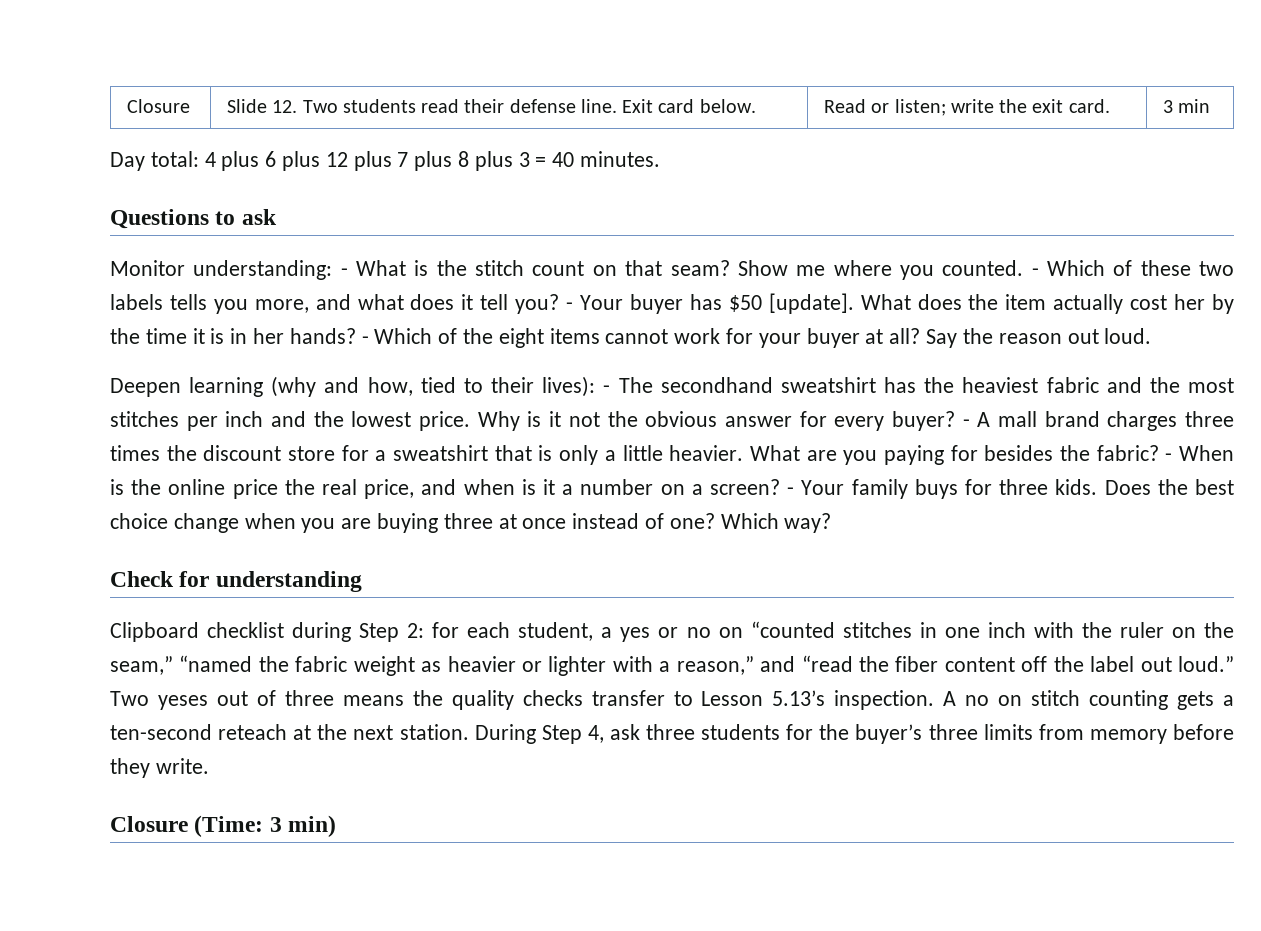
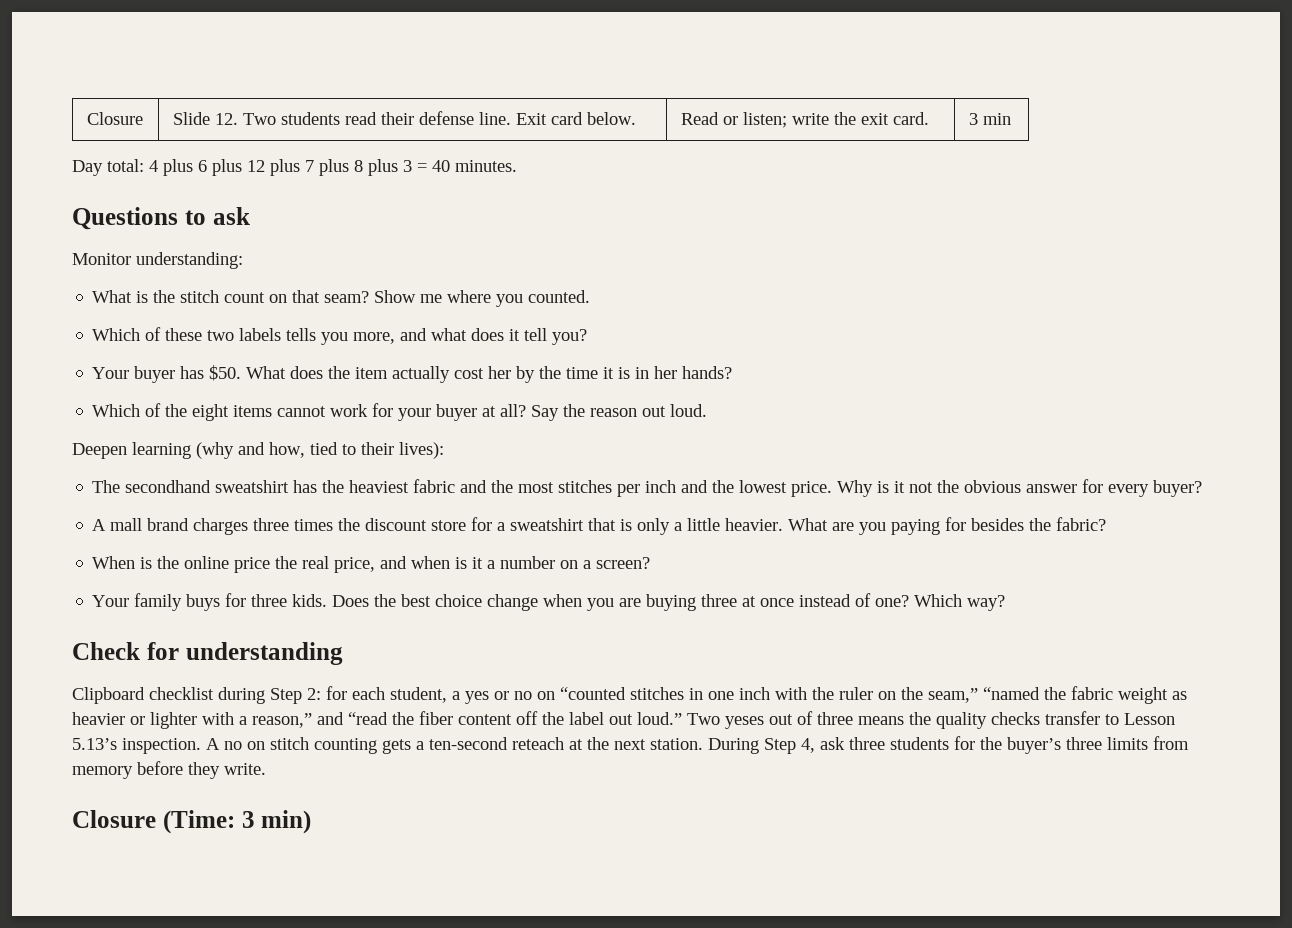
- Monitor understanding: - What is the stitch count on that seam?
+ Monitor understanding:
+ What is the stitch count on that seam?
- Show me where you counted. - Which of these two labels tells you more, and what does it tell you? - Your buyer has $50 [update].
+ Show me where you counted.
+ Which of these two labels tells you more, and what does it tell you?
+ Your buyer has $50.
- What does the item actually cost her by the time it is in her hands? - Which of the eight items cannot work for your buyer at all?
+ What does the item actually cost her by the time it is in her hands?
+ Which of the eight items cannot work for your buyer at all?
- Deepen learning (why and how, tied to their lives): - The secondhand sweatshirt has the heaviest fabric and the most stitches per inch and the lowest price.
+ Deepen learning (why and how, tied to their lives):
+ The secondhand sweatshirt has the heaviest fabric and the most stitches per inch and the lowest price.
- Why is it not the obvious answer for every buyer? - A mall brand charges three times the discount store for a sweatshirt that is only a little heavier.
+ Why is it not the obvious answer for every buyer?
+ A mall brand charges three times the discount store for a sweatshirt that is only a little heavier.
- What are you paying for besides the fabric? - When is the online price the real price, and when is it a number on a screen? - Your family buys for three kids.
+ What are you paying for besides the fabric?
+ When is the online price the real price, and when is it a number on a screen?
+ Your family buys for three kids.

